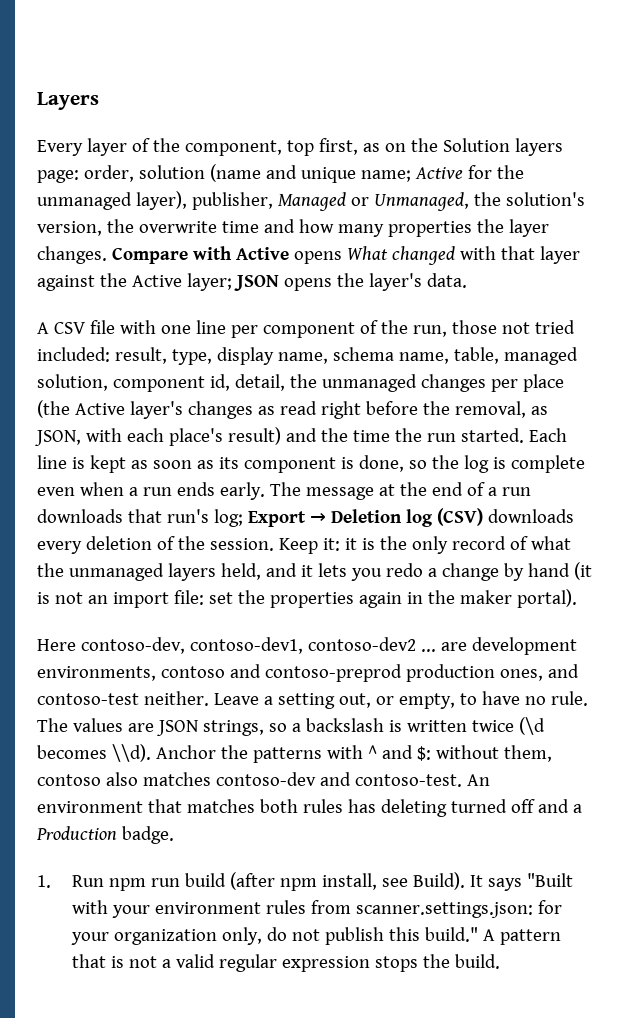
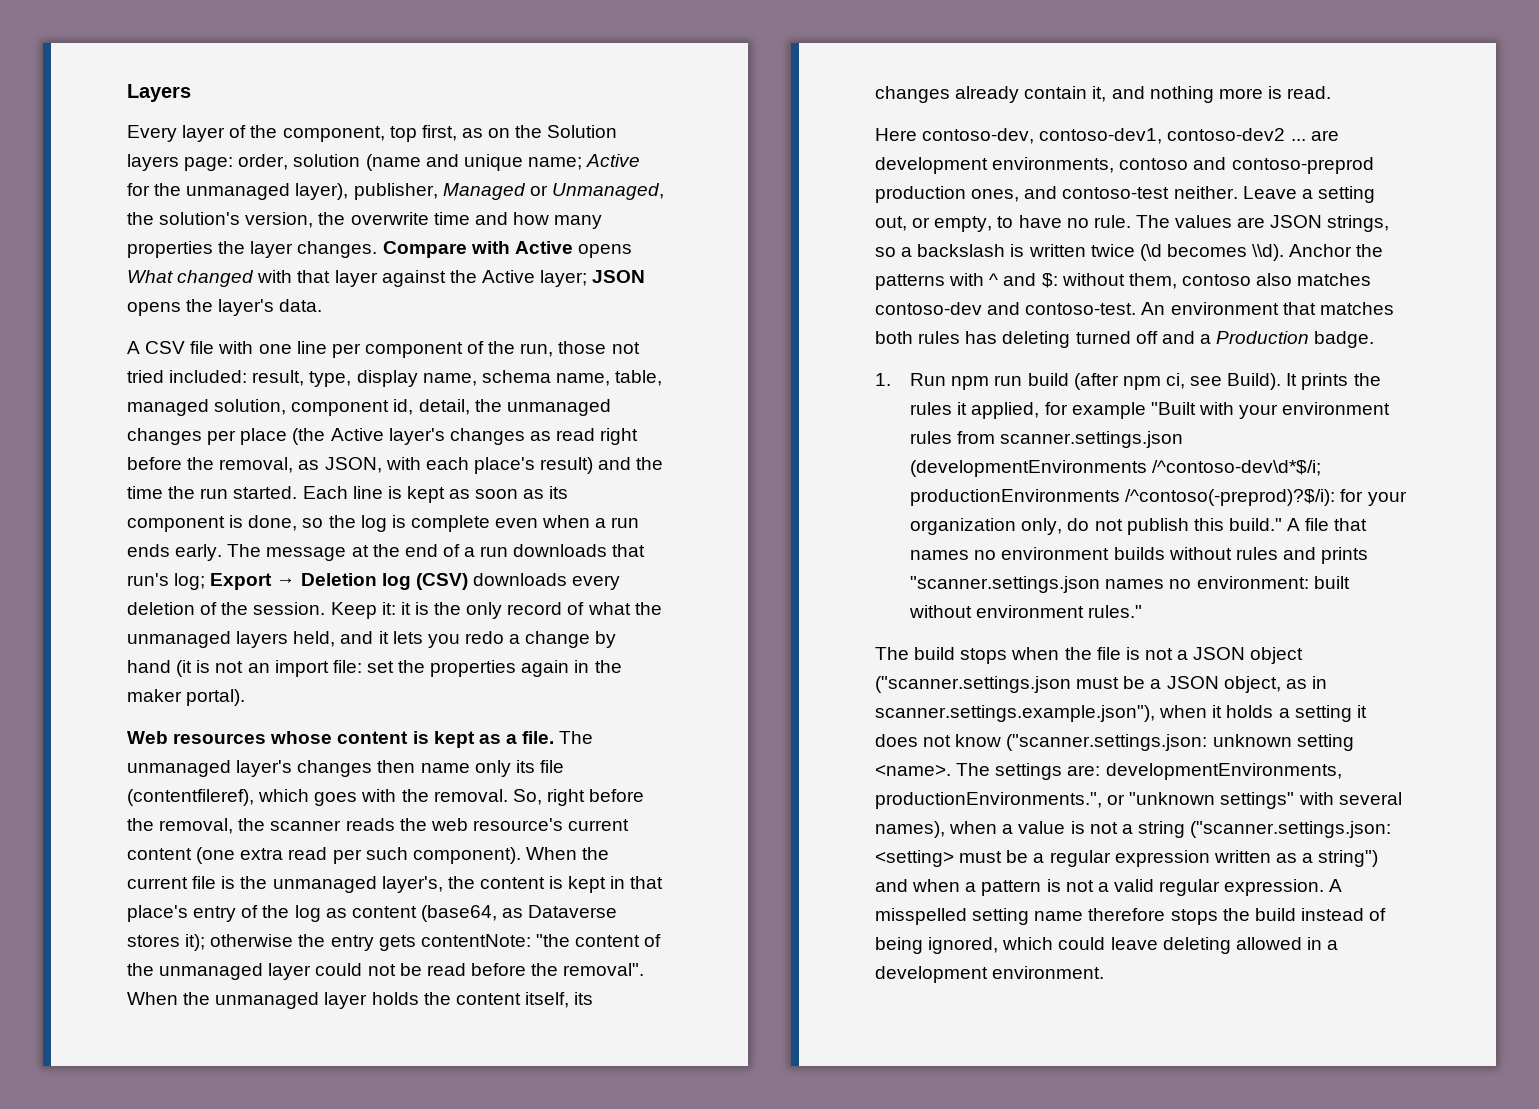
+ Web resources whose content is kept as a file. The unmanaged layer's changes then name only its file (contentfileref), which goes with the removal. So, right before the removal, the scanner reads the web resource's current content (one extra read per such component). When the current file is the unmanaged layer's, the content is kept in that place's entry of the log as content (base64, as Dataverse stores it); otherwise the entry gets contentNote: "the content of the unmanaged layer could not be read before the removal". When the unmanaged layer holds the content itself, its changes already contain it, and nothing more is read.
- 1. Run npm run build (after npm install, see Build).
+ 1. Run npm run build (after npm ci, see Build).
- It says "Built with your environment rules from scanner.settings.json: for your organization only, do not publish this build."
+ It prints the rules it applied, for example "Built with your environment rules from scanner.settings.json (developmentEnvironments /^contoso-dev\d*$/i; productionEnvironments /^contoso(-preprod)?$/i): for your organization only, do not publish this build."
- A pattern that is not a valid regular expression stops the build.
+ A file that names no environment builds without rules and prints "scanner.settings.json names no environment: built without environment rules."
+ The build stops when the file is not a JSON object ("scanner.settings.json must be a JSON object, as in scanner.settings.example.json"), when it holds a setting it does not know ("scanner.settings.json: unknown setting <name>. The settings are: developmentEnvironments, productionEnvironments.", or "unknown settings" with several names), when a value is not a string ("scanner.settings.json: <setting> must be a regular expression written as a string") and when a pattern is not a valid regular expression. A misspelled setting name therefore stops the build instead of being ignored, which could leave deleting allowed in a development environment.

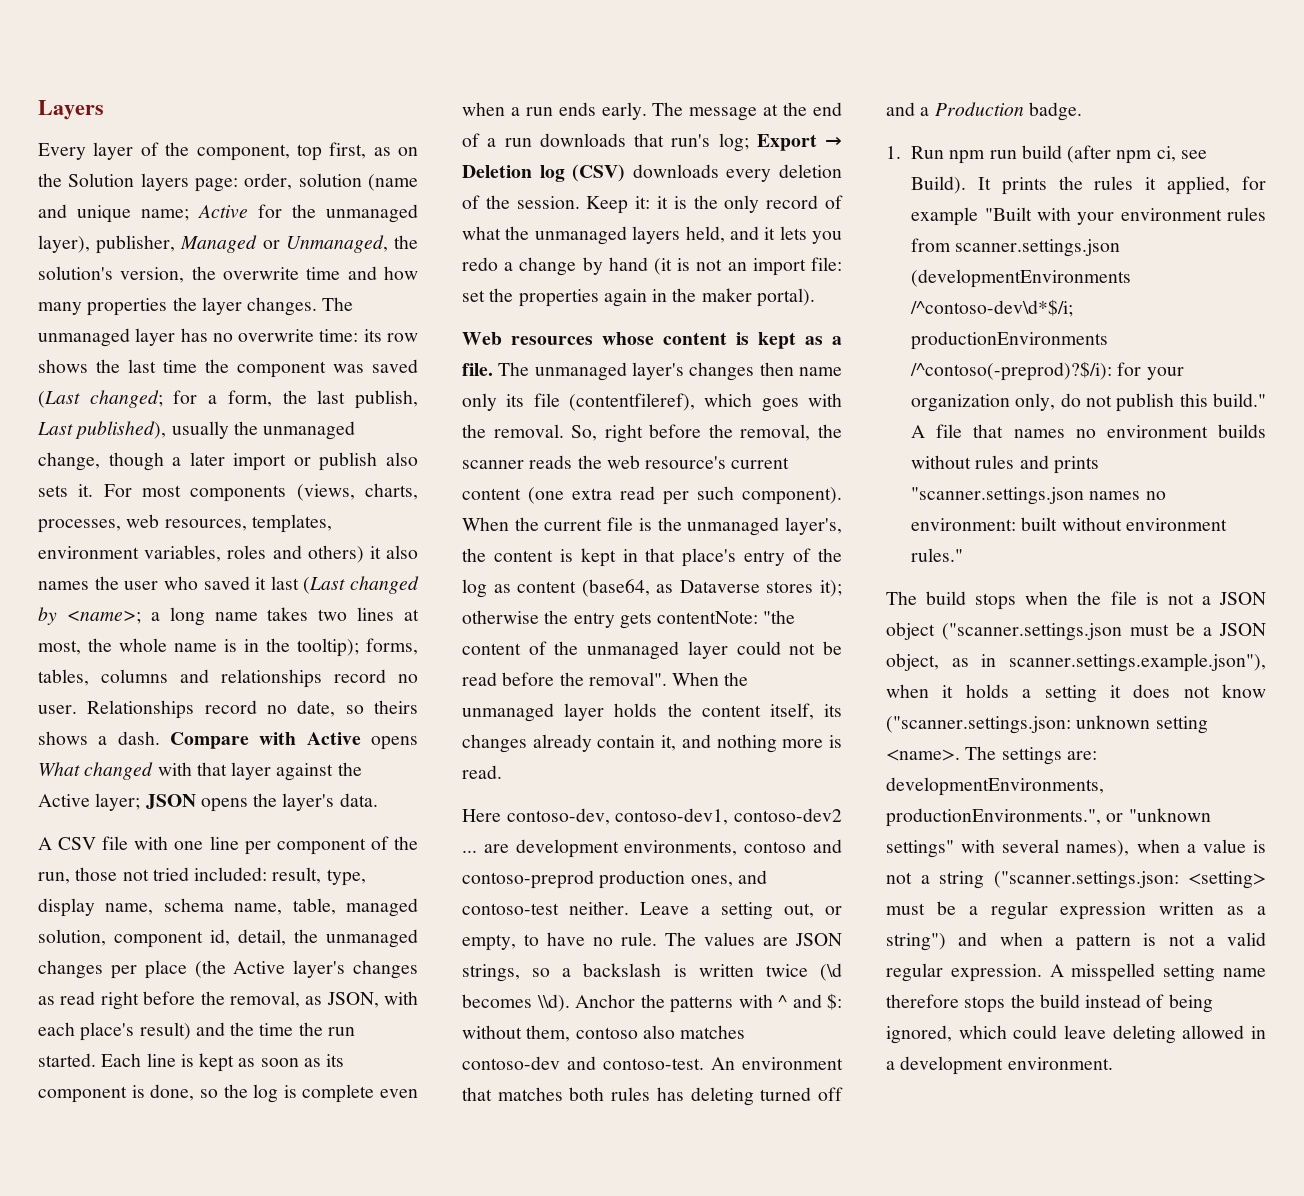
+ The unmanaged layer has no overwrite time: its row shows the last time the component was saved (Last changed; for a form, the last publish, Last published), usually the unmanaged change, though a later import or publish also sets it. For most components (views, charts, processes, web resources, templates, environment variables, roles and others) it also names the user who saved it last (Last changed by <name>; a long name takes two lines at most, the whole name is in the tooltip); forms, tables, columns and relationships record no user. Relationships record no date, so theirs shows a dash.

